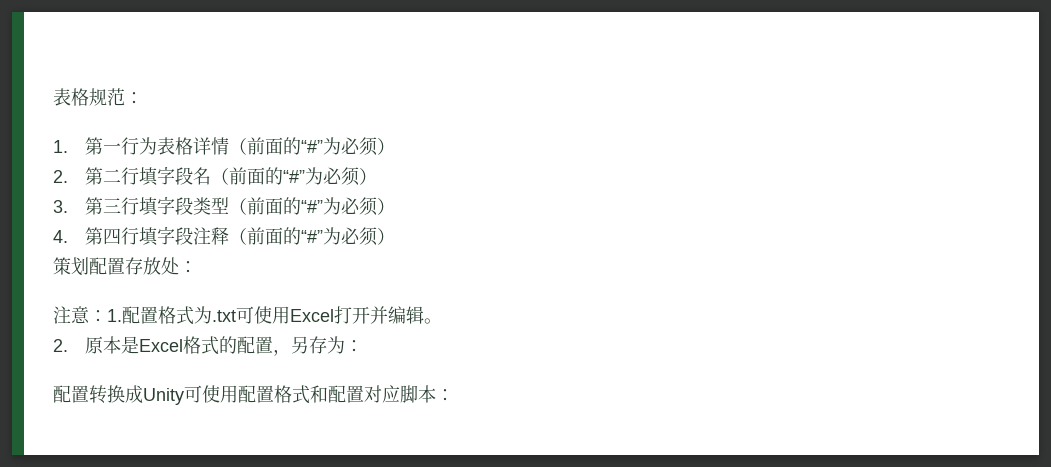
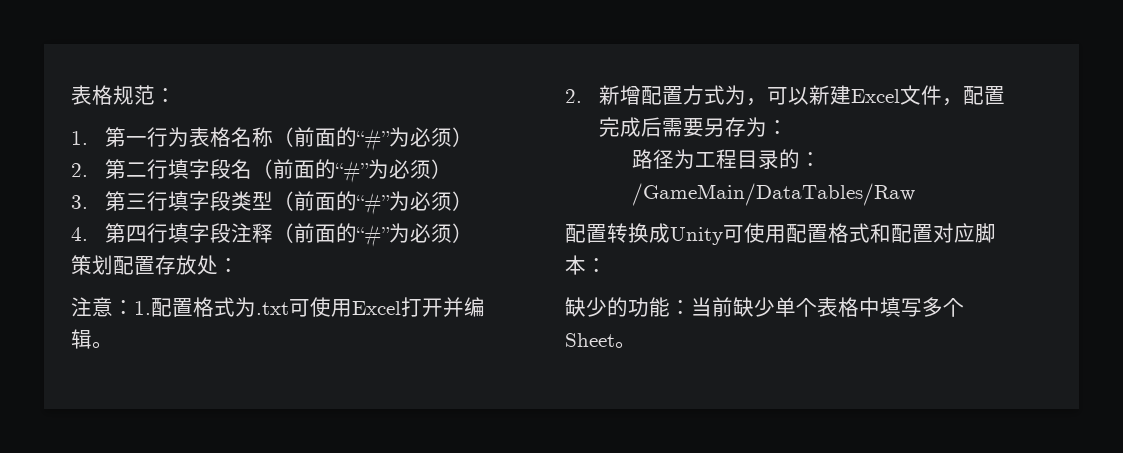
- 1.第一行为表格详情（前面的“#”为必须）
+ 1.第一行为表格名称（前面的“#”为必须）
- 2.原本是Excel格式的配置，另存为：
+ 2.新增配置方式为，可以新建Excel文件，配置完成后需要另存为：
+ 路径为工程目录的：/GameMain/DataTables/Raw
+ 缺少的功能：当前缺少单个表格中填写多个Sheet。

